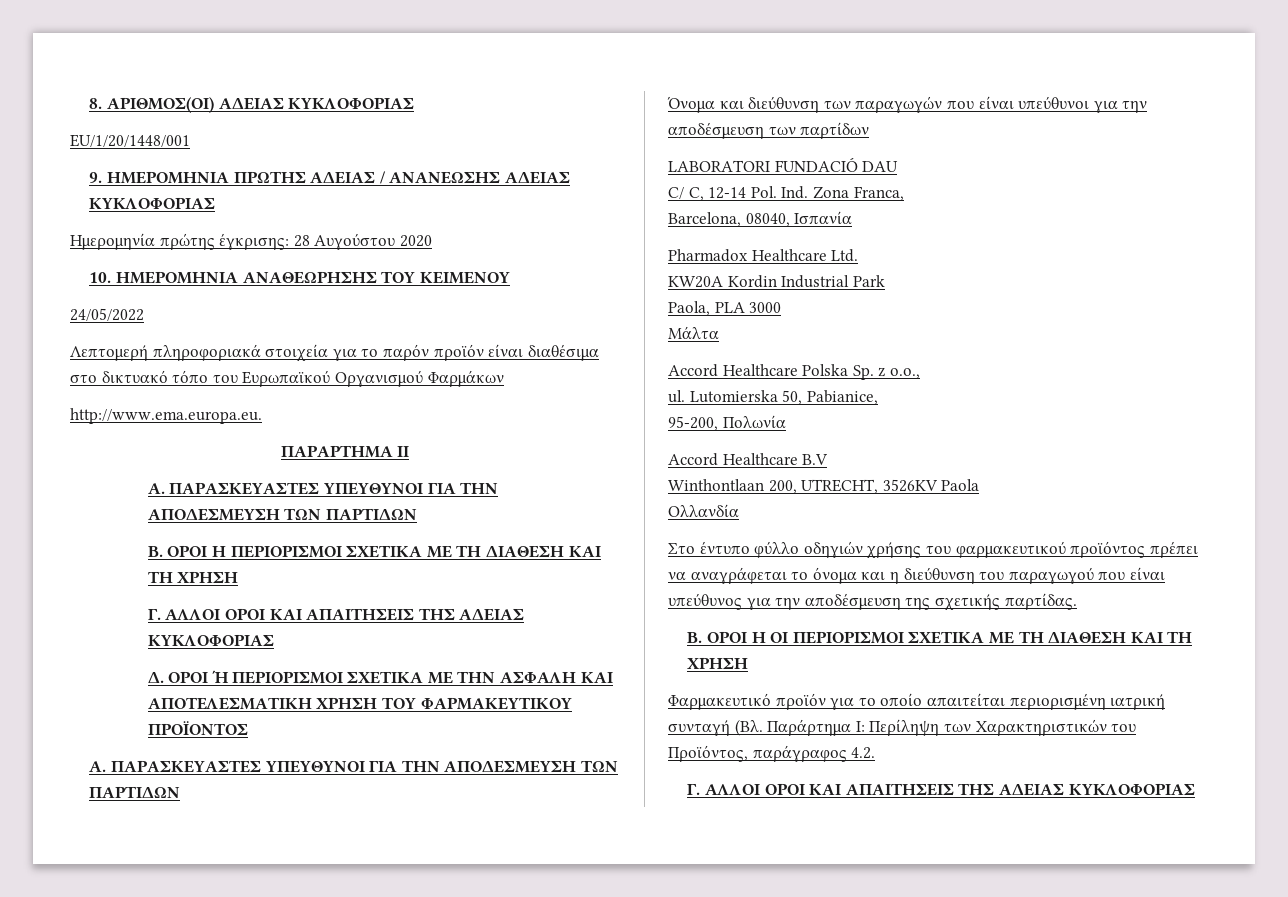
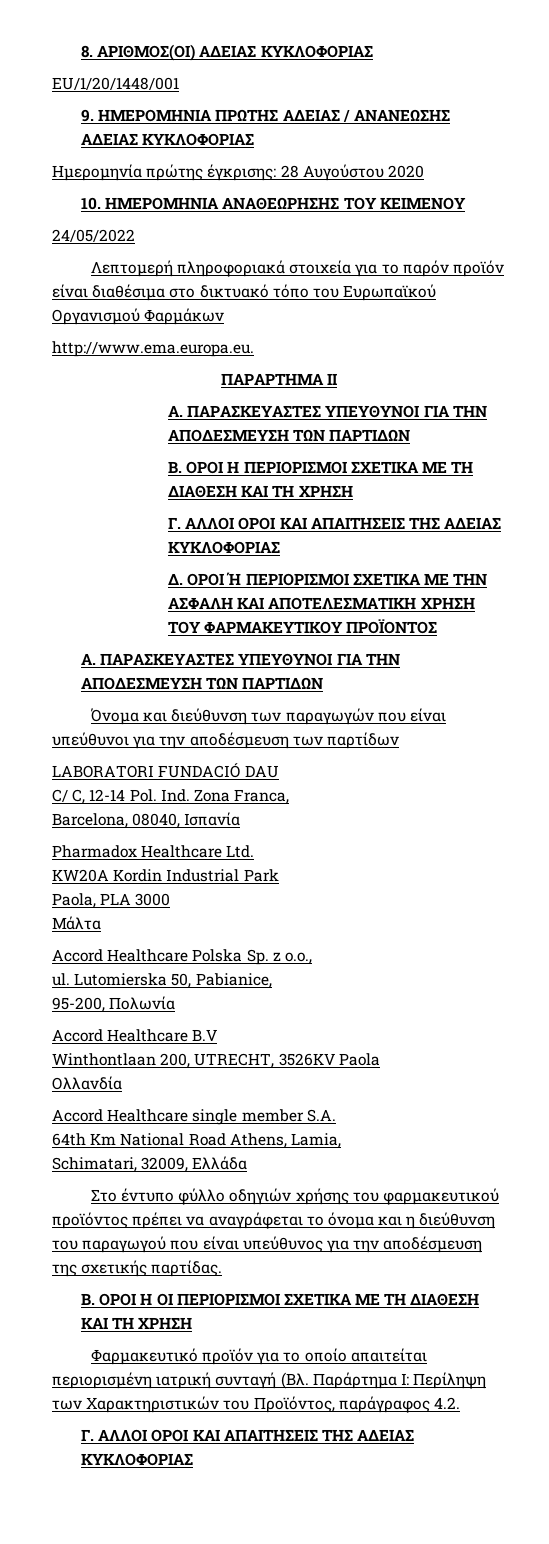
+ Accord Healthcare single member S.A.
+ 64th Km National Road Athens, Lamia,
+ Schimatari, 32009, Ελλάδα

